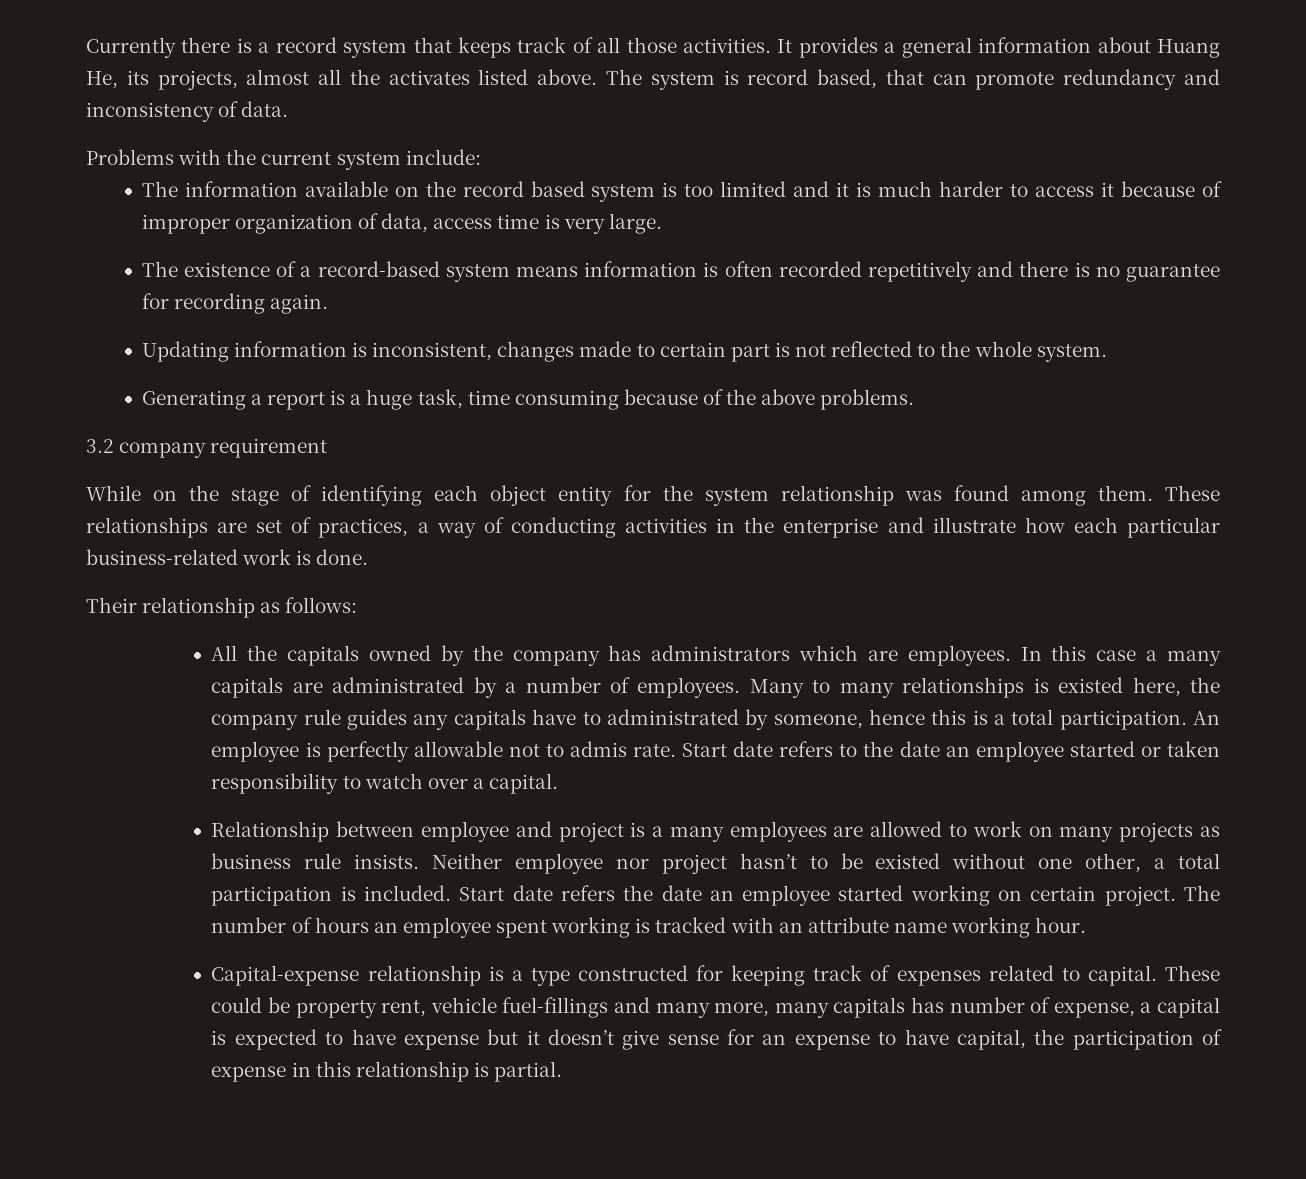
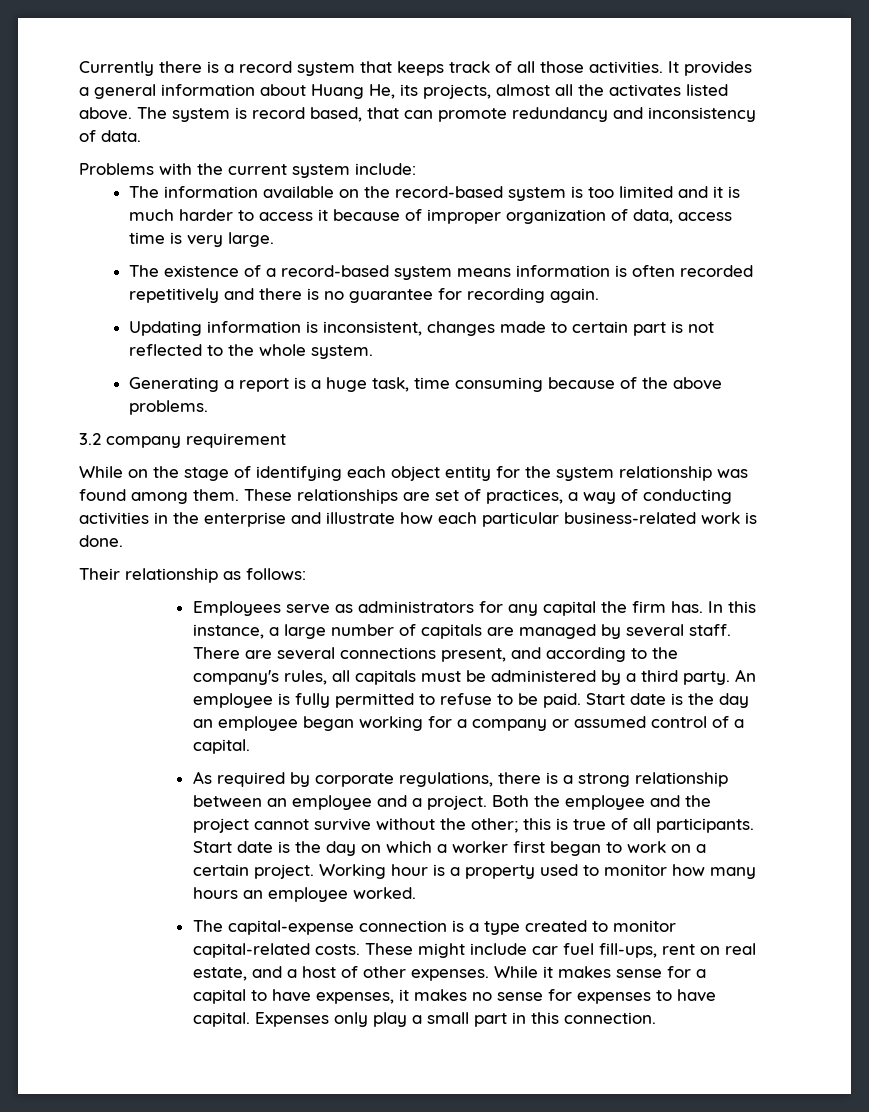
- The information available on the record based system is too limited and it is much harder to access it because of improper organization of data, access time is very large.
+ The information available on the record-based system is too limited and it is much harder to access it because of improper organization of data, access time is very large.
- All the capitals owned by the company has administrators which are employees. In this case a many capitals are administrated by a number of employees. Many to many relationships is existed here, the company rule guides any capitals have to administrated by someone, hence this is a total participation. An employee is perfectly allowable not to admis rate. Start date refers to the date an employee started or taken responsibility to watch over a capital.
- Relationship between employee and project is a many employees are allowed to work on many projects as business rule insists. Neither employee nor project hasn’t to be existed without one other, a total participation is included. Start date refers the date an employee started working on certain project. The number of hours an employee spent working is tracked with an attribute name working hour.
- Capital-expense relationship is a type constructed for keeping track of expenses related to capital. These could be property rent, vehicle fuel-fillings and many more, many capitals has number of expense, a capital is expected to have expense but it doesn’t give sense for an expense to have capital, the participation of expense in this relationship is partial.
+ Employees serve as administrators for any capital the firm has. In this instance, a large number of capitals are managed by several staff. There are several connections present, and according to the company's rules, all capitals must be administered by a third party. An employee is fully permitted to refuse to be paid. Start date is the day an employee began working for a company or assumed control of a capital.
+ As required by corporate regulations, there is a strong relationship between an employee and a project. Both the employee and the project cannot survive without the other; this is true of all participants. Start date is the day on which a worker first began to work on a certain project. Working hour is a property used to monitor how many hours an employee worked.
+ The capital-expense connection is a type created to monitor capital-related costs. These might include car fuel fill-ups, rent on real estate, and a host of other expenses. While it makes sense for a capital to have expenses, it makes no sense for expenses to have capital. Expenses only play a small part in this connection.

